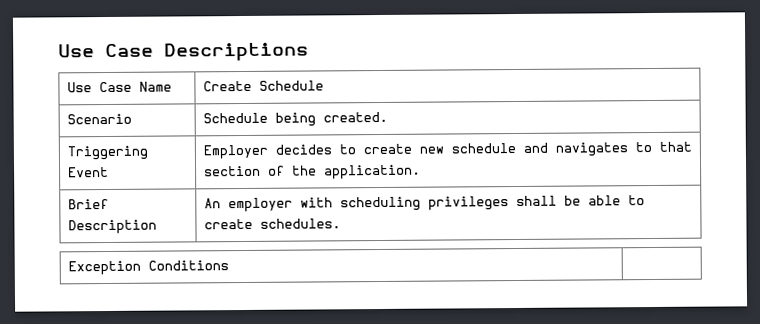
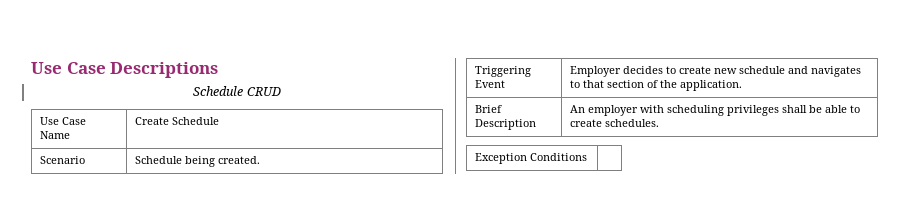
+ Schedule CRUD

